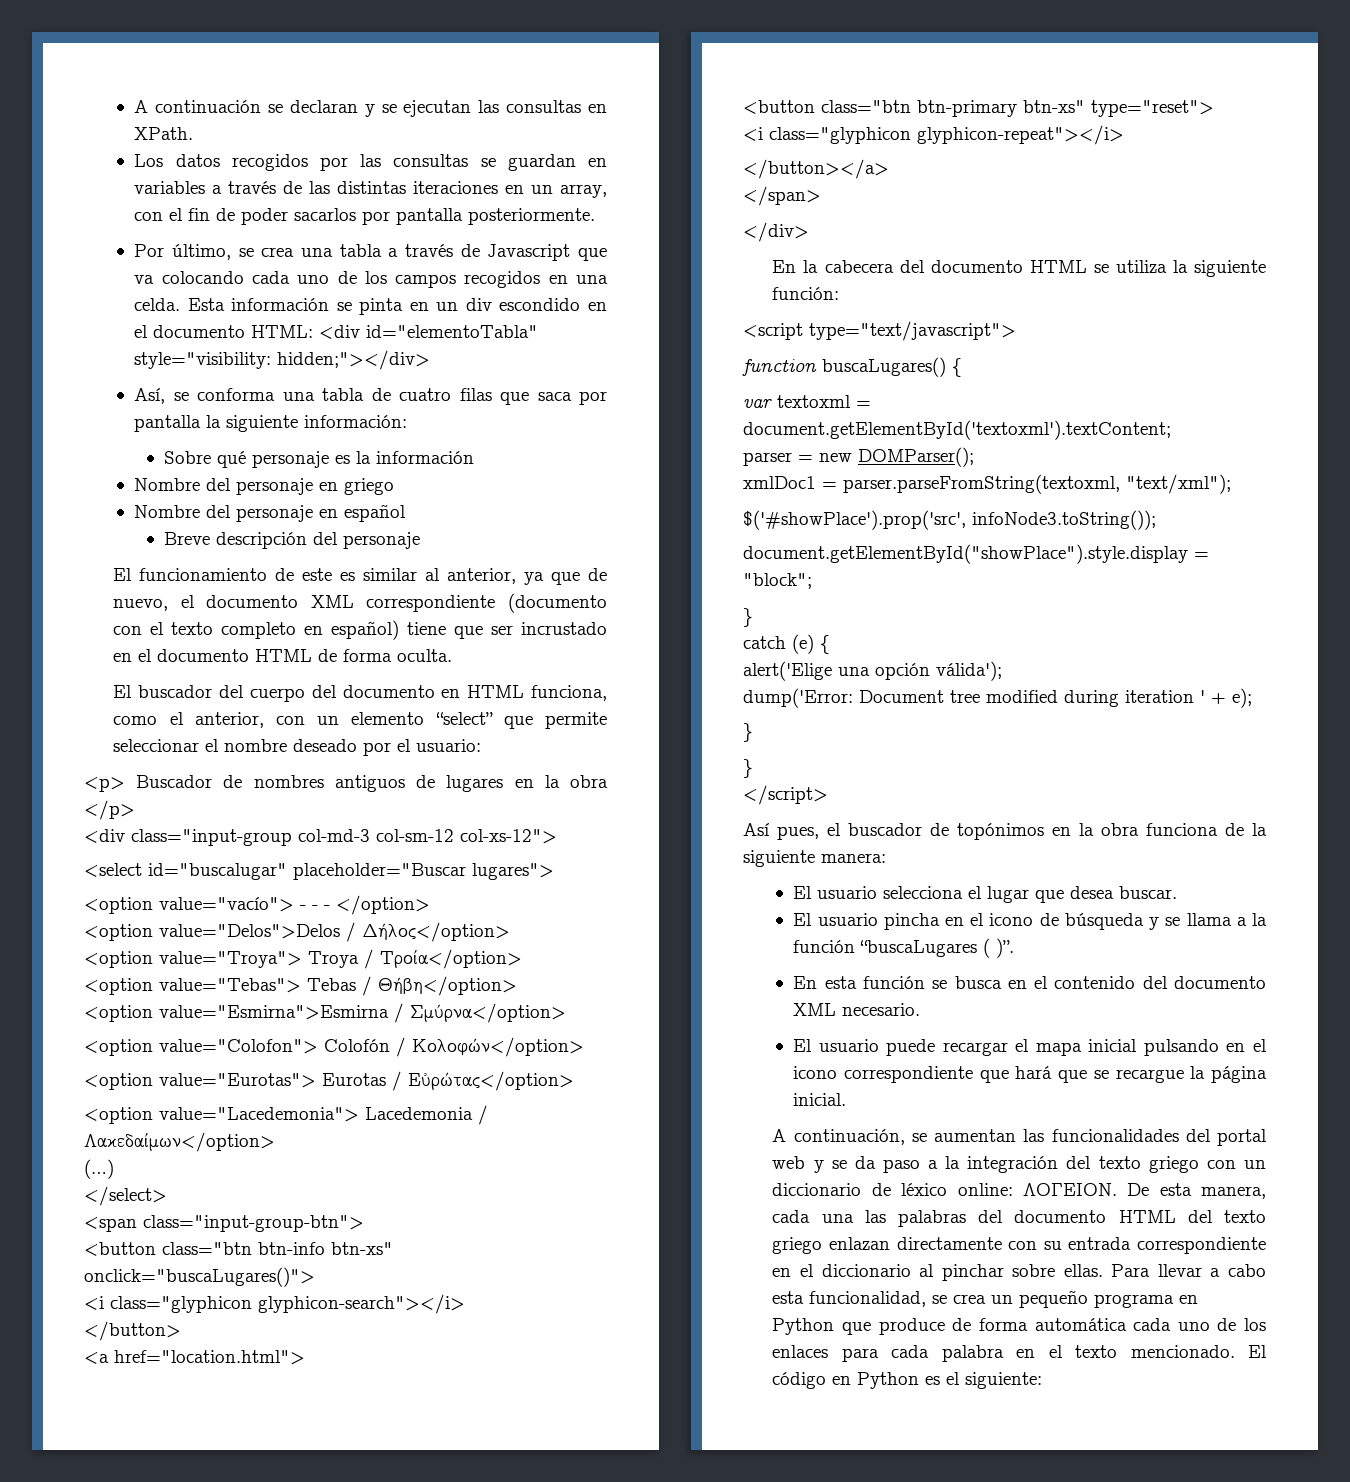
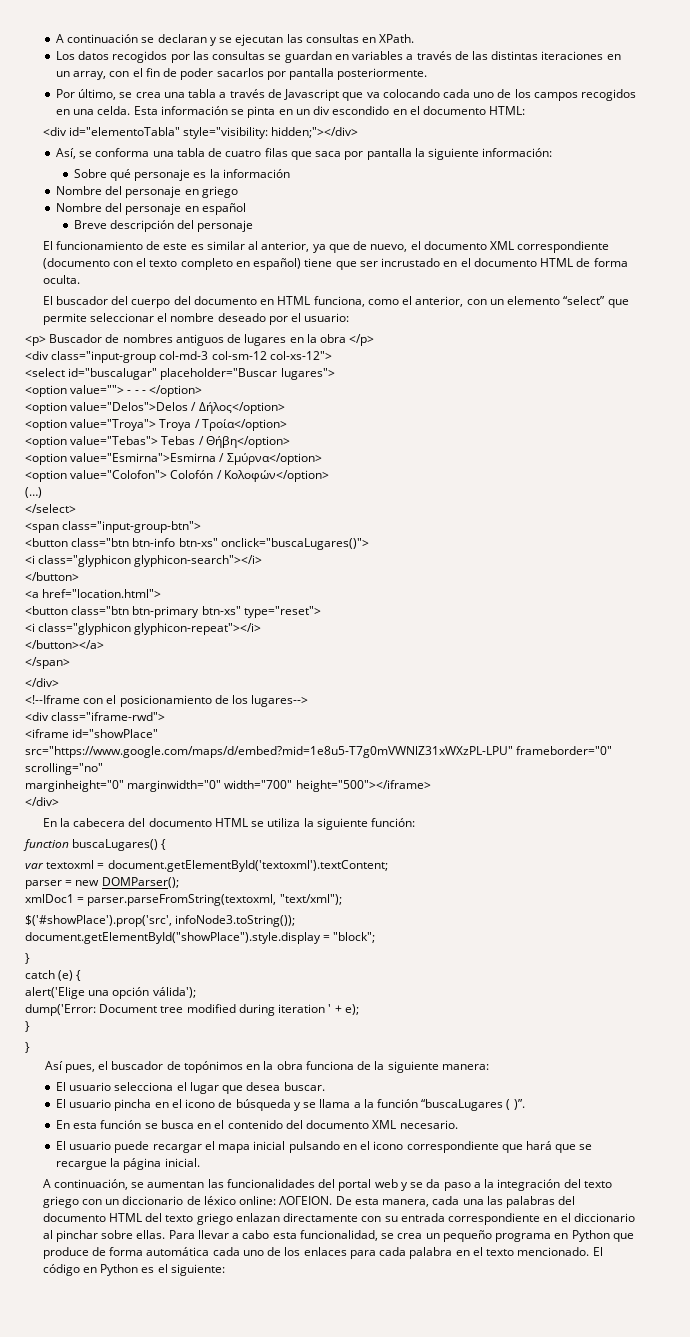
- Esta información se pinta en un div escondido en el documento HTML: <div id="elementoTabla" style="visibility: hidden;"></div>
+ Esta información se pinta en un div escondido en el documento HTML:
+ <div id="elementoTabla" style="visibility: hidden;"></div>
- <option value="vacío"> - - - </option>
+ <option value=""> - - - </option>
- <option value="Eurotas"> Eurotas / Εὐρώτας</option>
- <option value="Lacedemonia"> Lacedemonia / Λακεδαίμων</option>
+ <!--Iframe con el posicionamiento de los lugares-->
+ <div class="iframe-rwd">
+ <iframe id="showPlace" src="https://www.google.com/maps/d/embed?mid=1e8u5-T7g0mVWNlZ31xWXzPL-LPU" frameborder="0" scrolling="no"
+ marginheight="0" marginwidth="0" width="700" height="500"></iframe>
+ </div>
- <script type="text/javascript">
- </script>

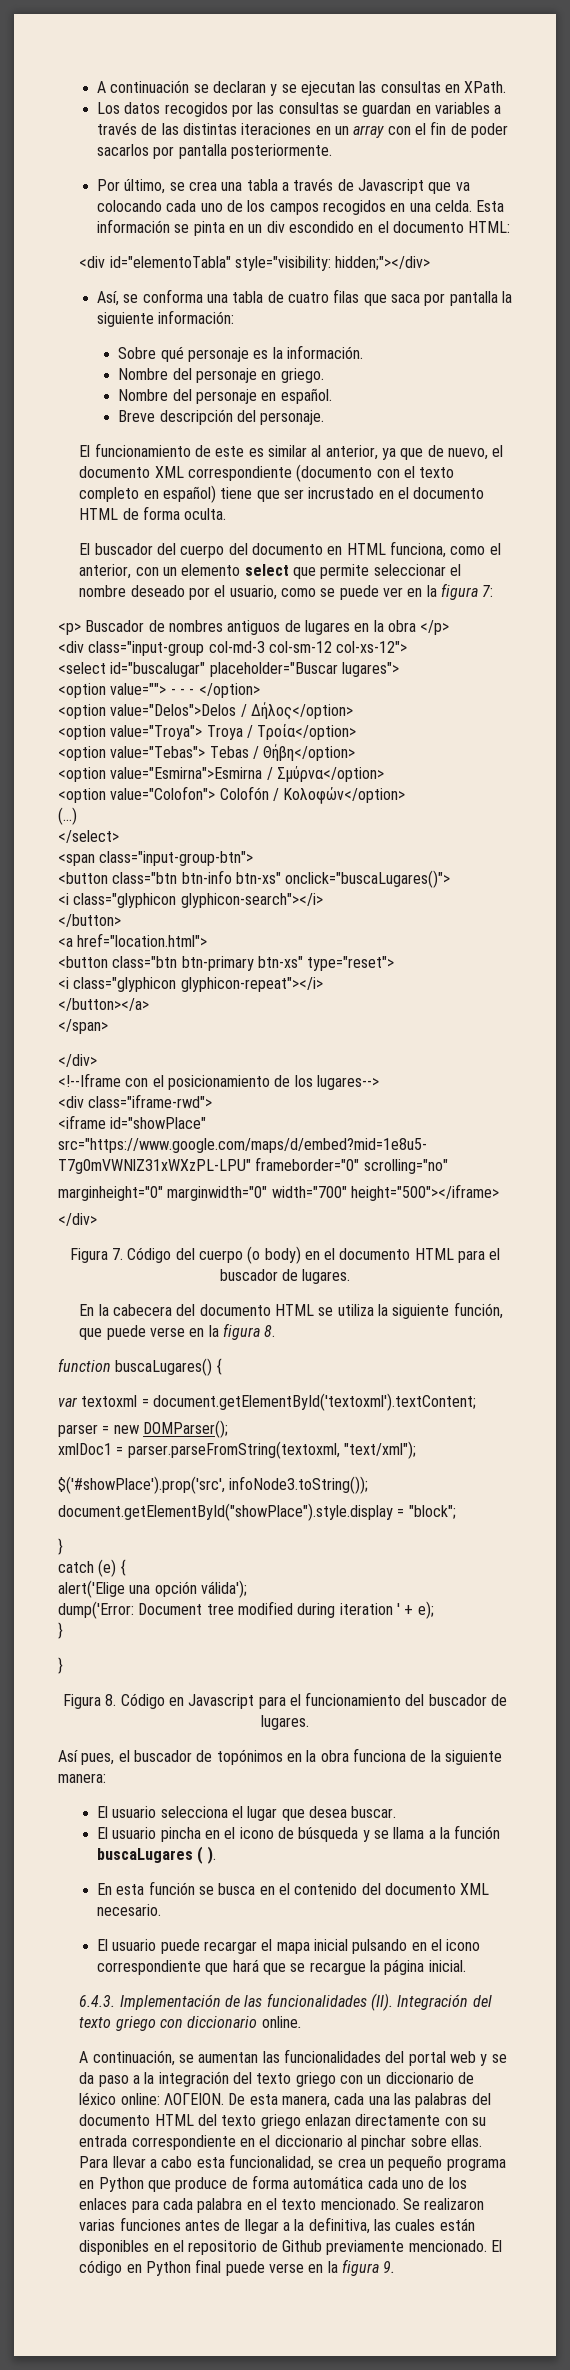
- Los datos recogidos por las consultas se guardan en variables a través de las distintas iteraciones en un array, con el fin de poder sacarlos por pantalla posteriormente.
+ Los datos recogidos por las consultas se guardan en variables a través de las distintas iteraciones en un array con el fin de poder sacarlos por pantalla posteriormente.
- Sobre qué personaje es la información
- Nombre del personaje en griego
- Nombre del personaje en español
+ Sobre qué personaje es la información.
+ Nombre del personaje en griego.
+ Nombre del personaje en español.
- Breve descripción del personaje
+ Breve descripción del personaje.
- El buscador del cuerpo del documento en HTML funciona, como el anterior, con un elemento “select” que permite seleccionar el nombre deseado por el usuario:
+ El buscador del cuerpo del documento en HTML funciona, como el anterior, con un elemento select que permite seleccionar el nombre deseado por el usuario, como se puede ver en la figura 7:
+ Figura 7. Código del cuerpo (o body) en el documento HTML para el buscador de lugares.
- En la cabecera del documento HTML se utiliza la siguiente función:
+ En la cabecera del documento HTML se utiliza la siguiente función, que puede verse en la figura 8.
+ Figura 8. Código en Javascript para el funcionamiento del buscador de lugares.
- El usuario pincha en el icono de búsqueda y se llama a la función “buscaLugares ( )”.
+ El usuario pincha en el icono de búsqueda y se llama a la función buscaLugares ( ).
+ 6.4.3. Implementación de las funcionalidades (II). Integración del texto griego con diccionario online.
- El código en Python es el siguiente:
+ Se realizaron varias funciones antes de llegar a la definitiva, las cuales están disponibles en el repositorio de Github previamente mencionado. El código en Python final puede verse en la figura 9.

